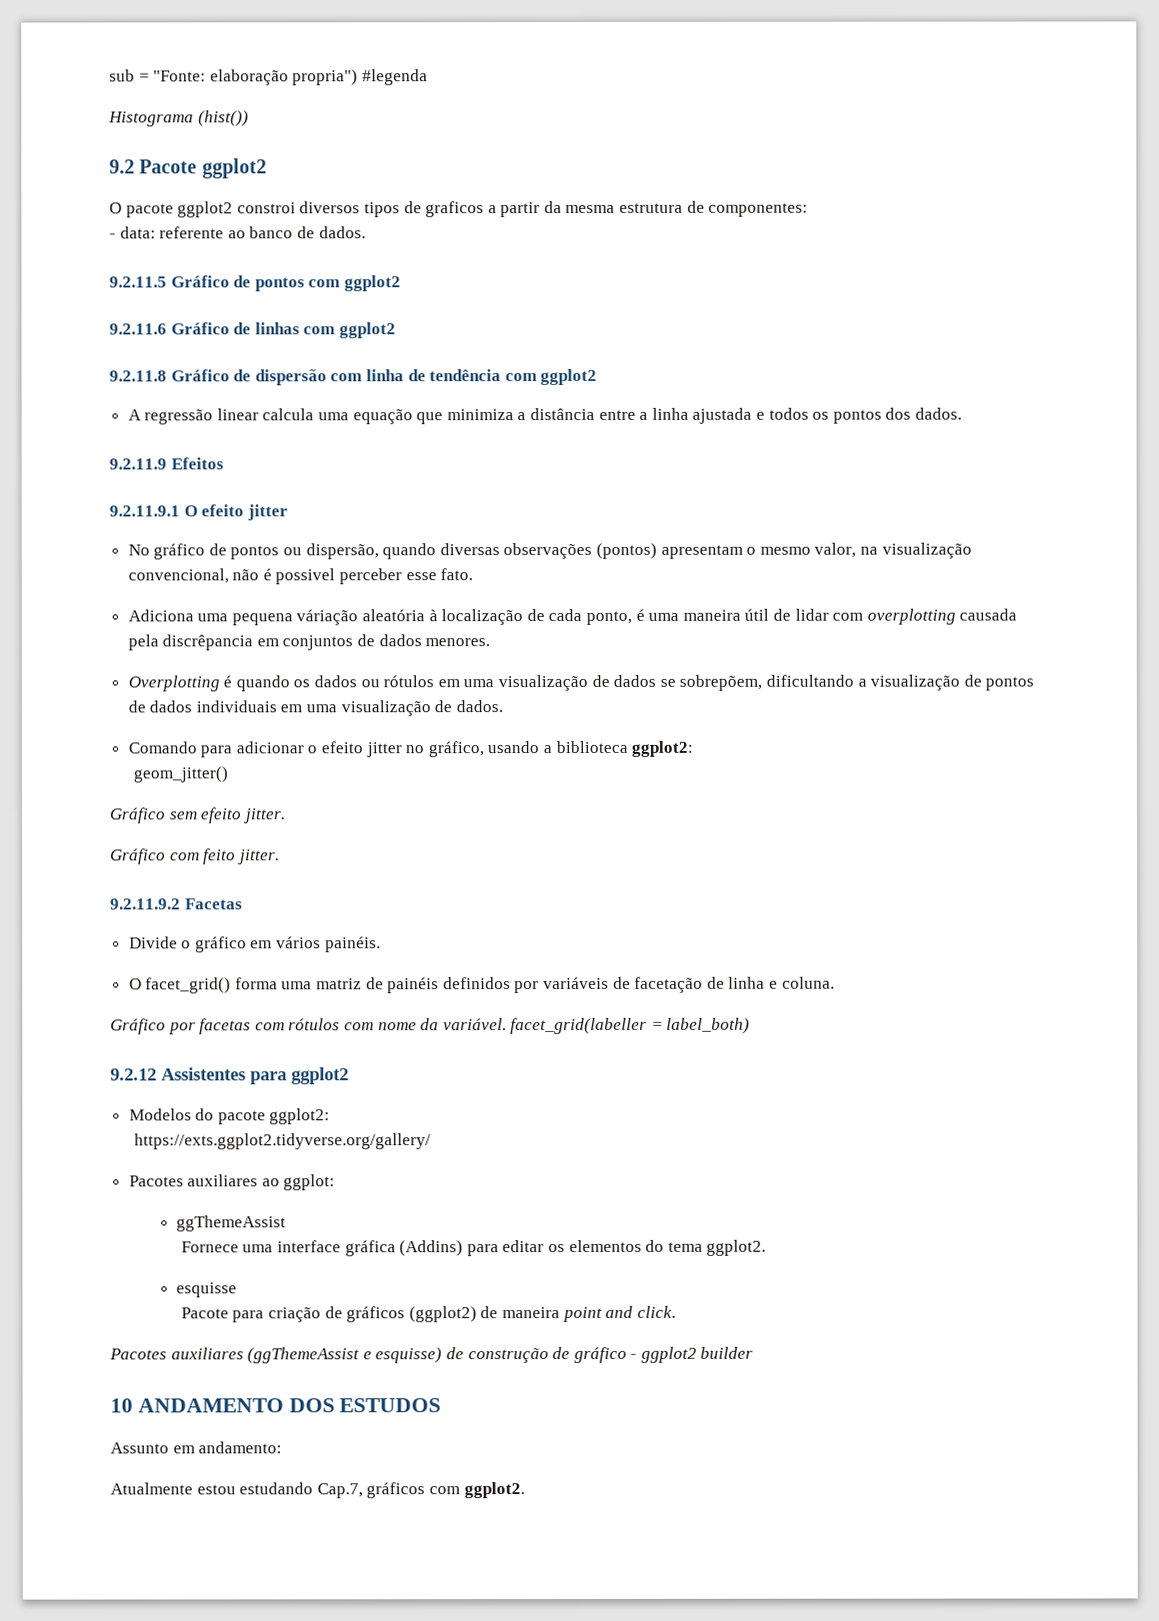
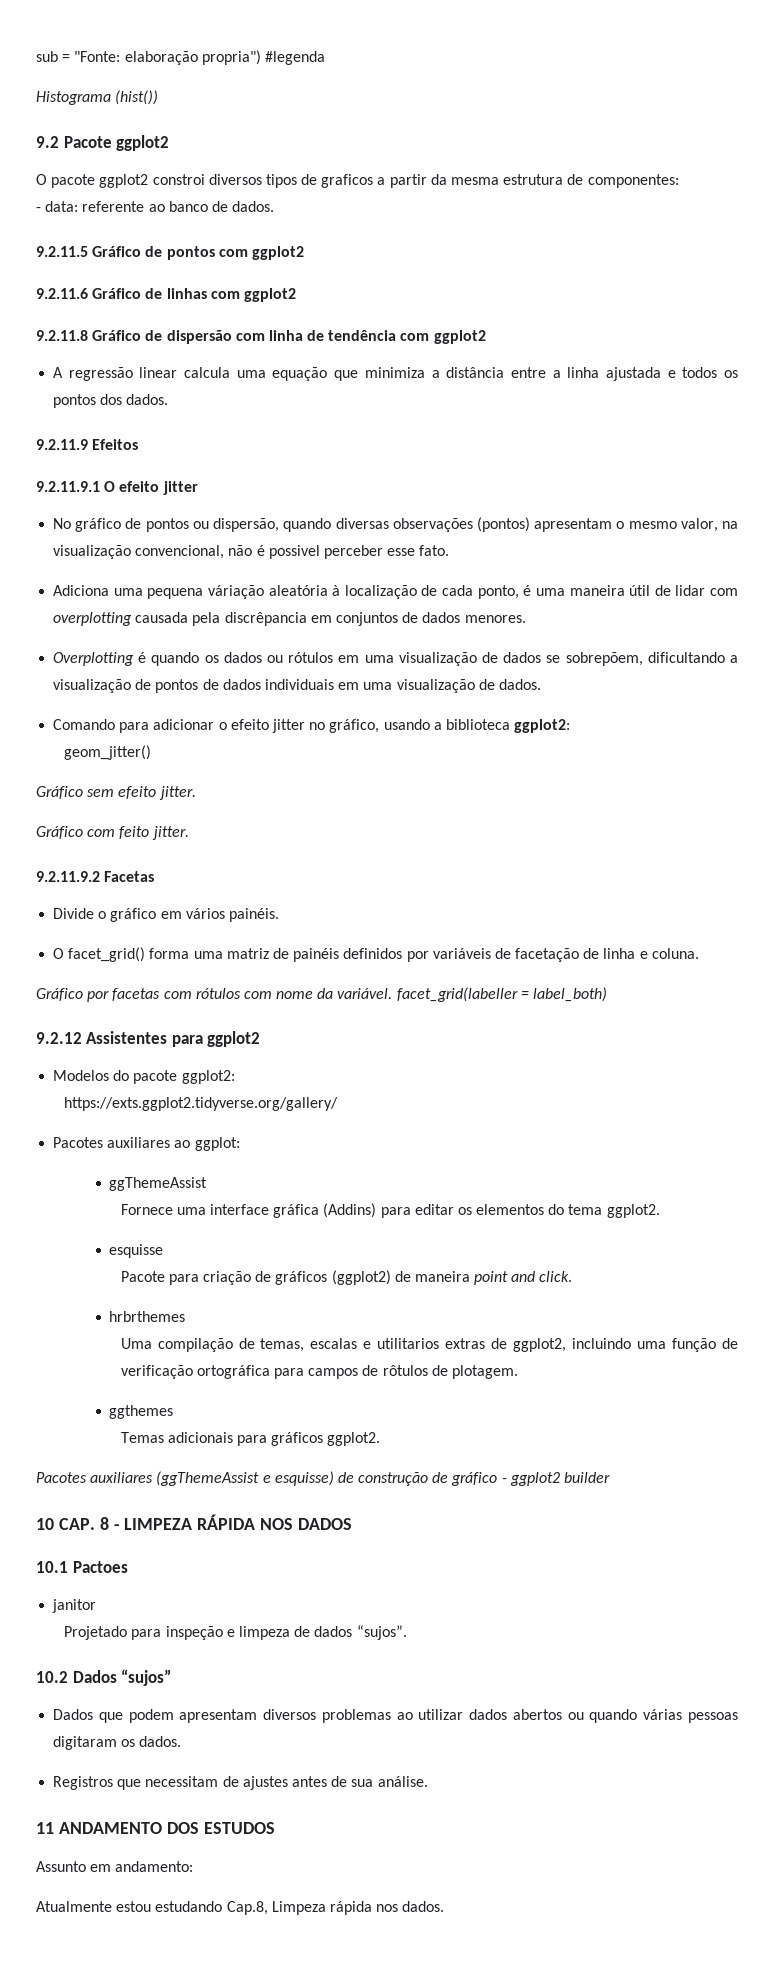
+ hrbrthemes
+ Uma compilação de temas, escalas e utilitarios extras de ggplot2, incluindo uma função de verificação ortográfica para campos de rôtulos de plotagem.
+ ggthemes
+ Temas adicionais para gráficos ggplot2.
- 10 ANDAMENTO DOS ESTUDOS
+ 10 CAP. 8 - LIMPEZA RÁPIDA NOS DADOS
+ 10.1 Pactoes
+ janitor
+ Projetado para inspeção e limpeza de dados “sujos”.
+ 10.2 Dados “sujos”
+ Dados que podem apresentam diversos problemas ao utilizar dados abertos ou quando várias pessoas digitaram os dados.
+ Registros que necessitam de ajustes antes de sua análise.
+ 11 ANDAMENTO DOS ESTUDOS
- Atualmente estou estudando Cap.7, gráficos com ggplot2.
+ Atualmente estou estudando Cap.8, Limpeza rápida nos dados.

